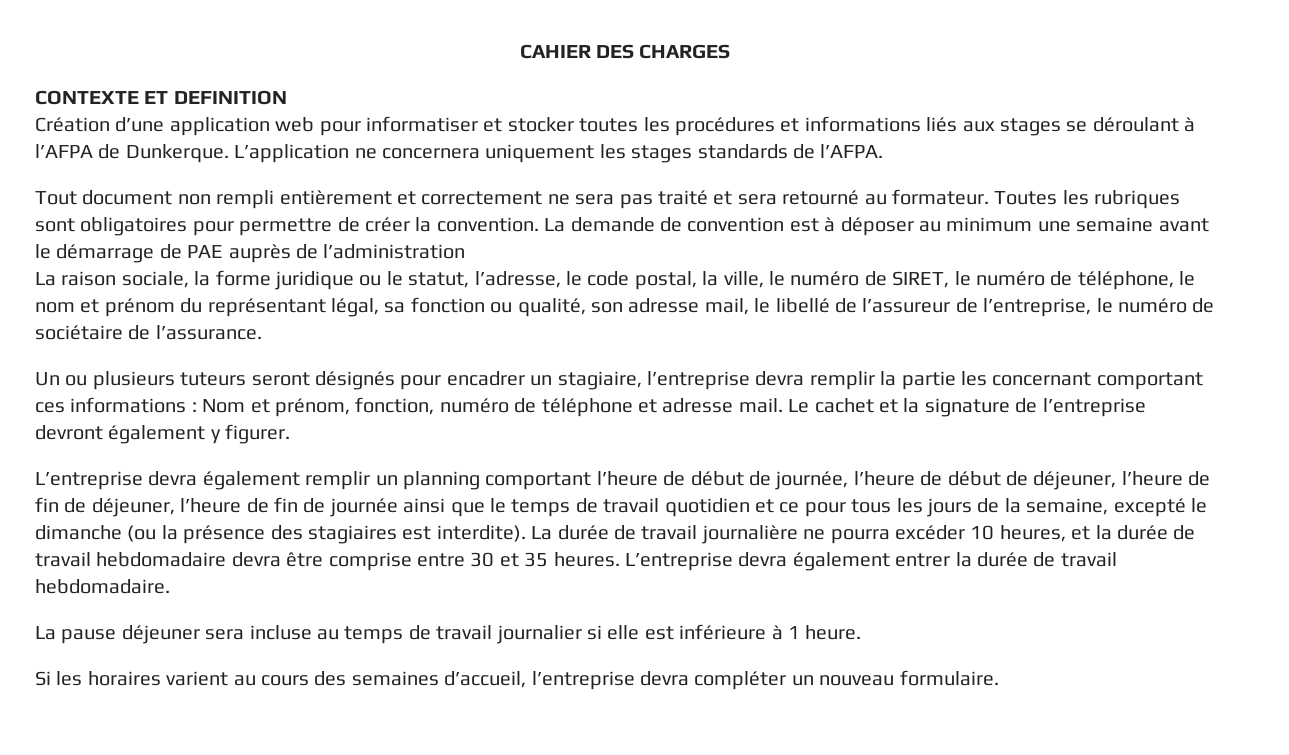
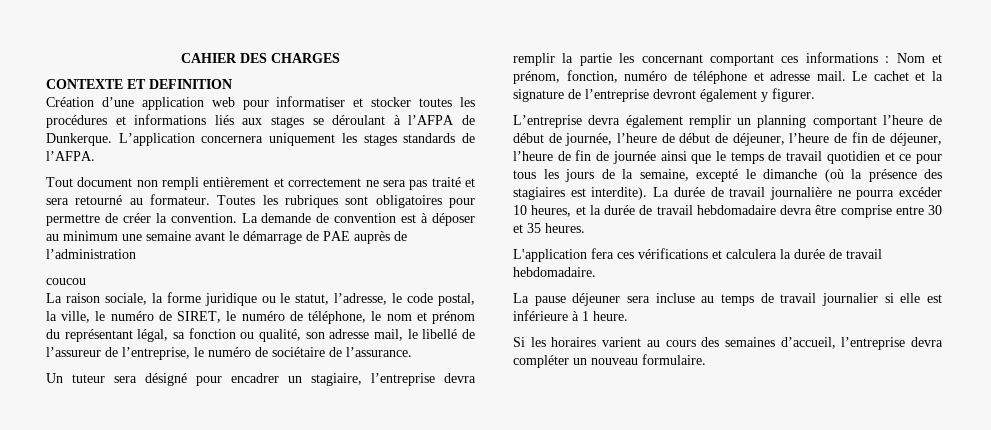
- L’application ne concernera uniquement les stages standards de l’AFPA.
+ L’application concernera uniquement les stages standards de l’AFPA.
+ coucou
- Un ou plusieurs tuteurs seront désignés pour encadrer un stagiaire, l’entreprise devra remplir la partie les concernant comportant ces informations : Nom et prénom, fonction, numéro de téléphone et adresse mail.
+ Un tuteur sera désigné pour encadrer un stagiaire, l’entreprise devra remplir la partie les concernant comportant ces informations : Nom et prénom, fonction, numéro de téléphone et adresse mail.
- L’entreprise devra également remplir un planning comportant l’heure de début de journée, l’heure de début de déjeuner, l’heure de fin de déjeuner, l’heure de fin de journée ainsi que le temps de travail quotidien et ce pour tous les jours de la semaine, excepté le dimanche (ou la présence des stagiaires est interdite).
+ L’entreprise devra également remplir un planning comportant l’heure de début de journée, l’heure de début de déjeuner, l’heure de fin de déjeuner, l’heure de fin de journée ainsi que le temps de travail quotidien et ce pour tous les jours de la semaine, excepté le dimanche (où la présence des stagiaires est interdite).
- La durée de travail journalière ne pourra excéder 10 heures, et la durée de travail hebdomadaire devra être comprise entre 30 et 35 heures. L’entreprise devra également entrer la durée de travail hebdomadaire.
+ La durée de travail journalière ne pourra excéder 10 heures, et la durée de travail hebdomadaire devra être comprise entre 30 et 35 heures.
+ L'application fera ces vérifications et calculera la durée de travail hebdomadaire.

